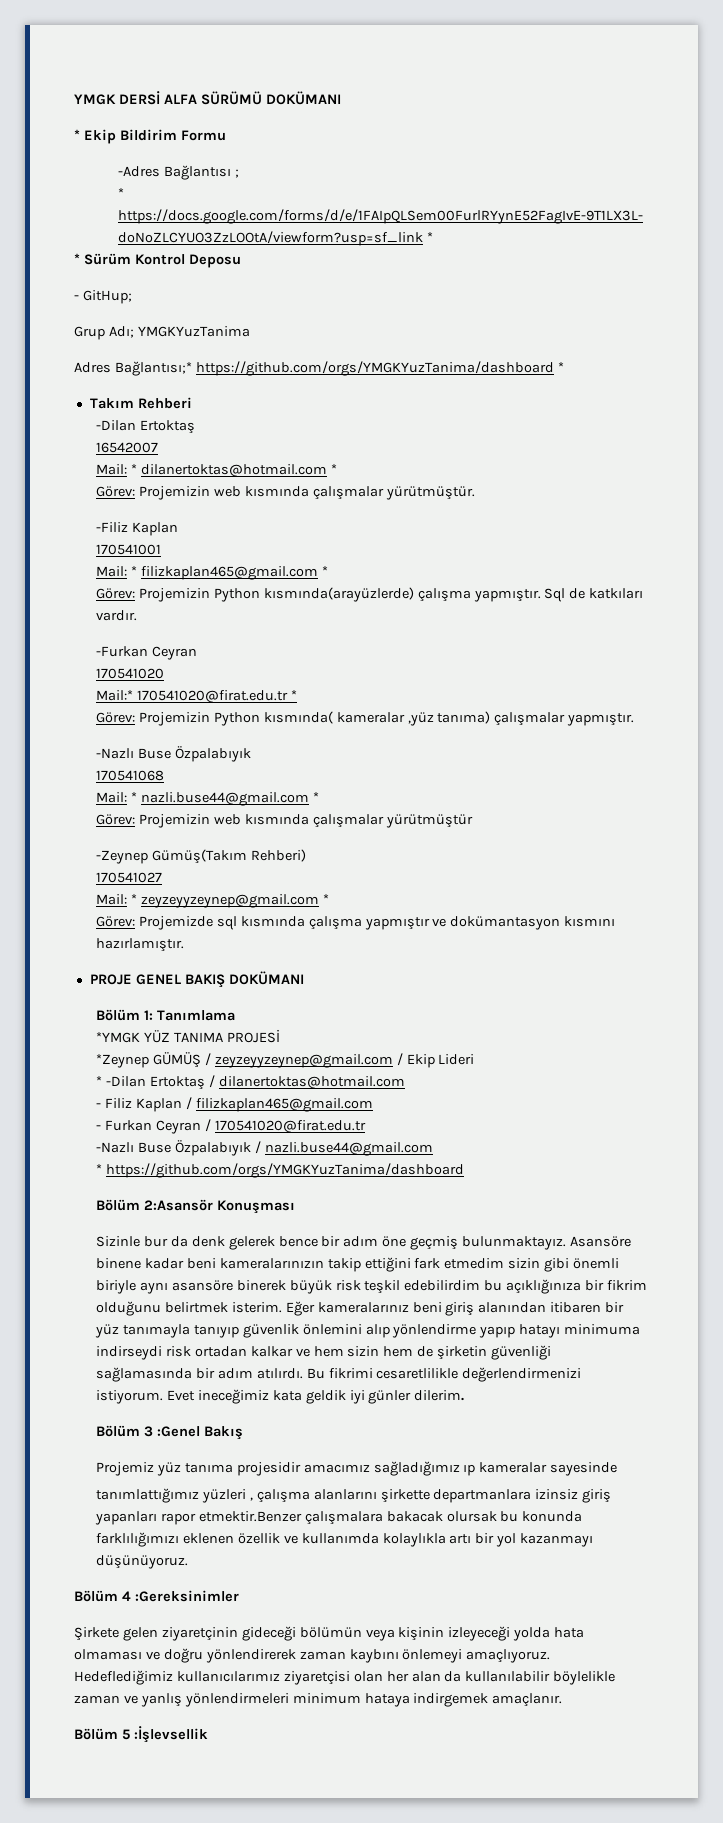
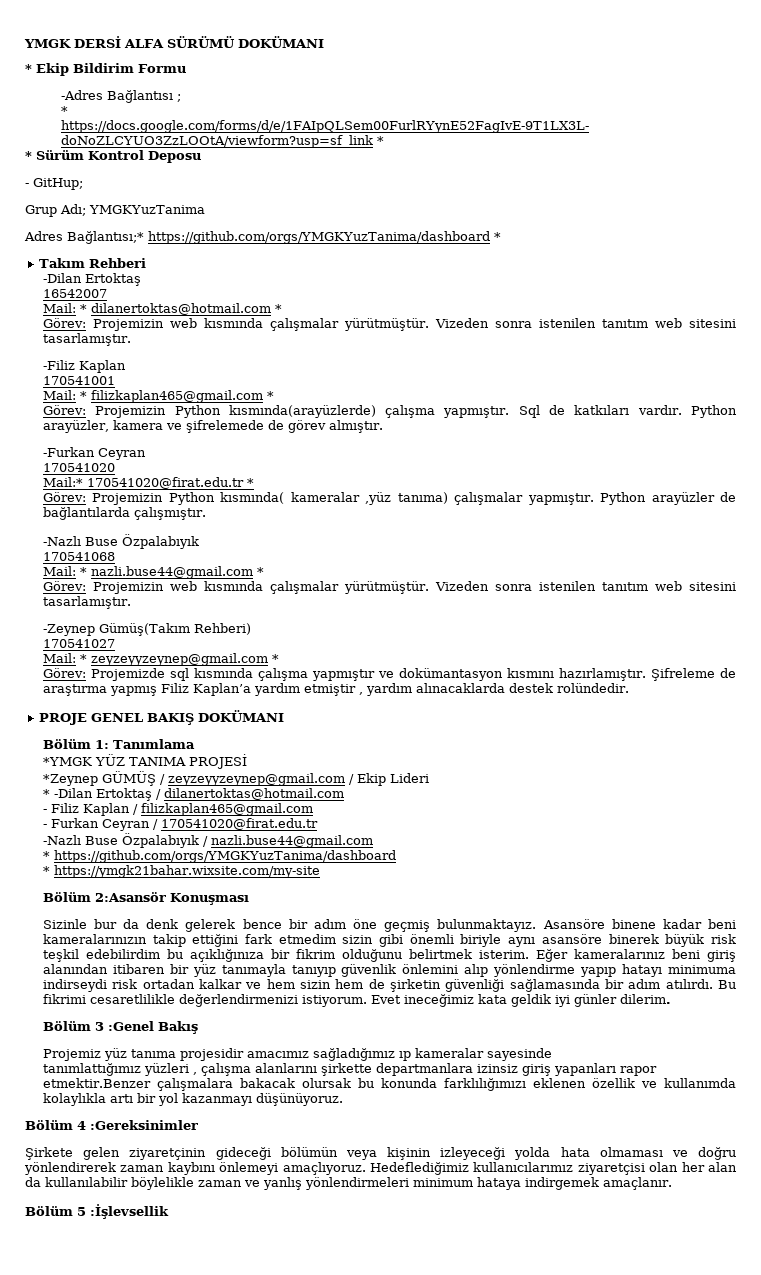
  Mail: * dilanertoktas@hotmail.com *
- Görev: Projemizin web kısmında çalışmalar yürütmüştür.
+ Görev: Projemizin web kısmında çalışmalar yürütmüştür. Vizeden sonra istenilen tanıtım web sitesini tasarlamıştır.
+ Python arayüzler, kamera ve şifrelemede de görev almıştır.
+ Python arayüzler de bağlantılarda çalışmıştır.
  Mail: * nazli.buse44@gmail.com *
- Görev: Projemizin web kısmında çalışmalar yürütmüştür
+ Görev: Projemizin web kısmında çalışmalar yürütmüştür. Vizeden sonra istenilen tanıtım web sitesini tasarlamıştır.
+ Şifreleme de araştırma yapmış Filiz Kaplan’a yardım etmiştir , yardım alınacaklarda destek rolündedir.
+ * https://ymgk21bahar.wixsite.com/my-site

